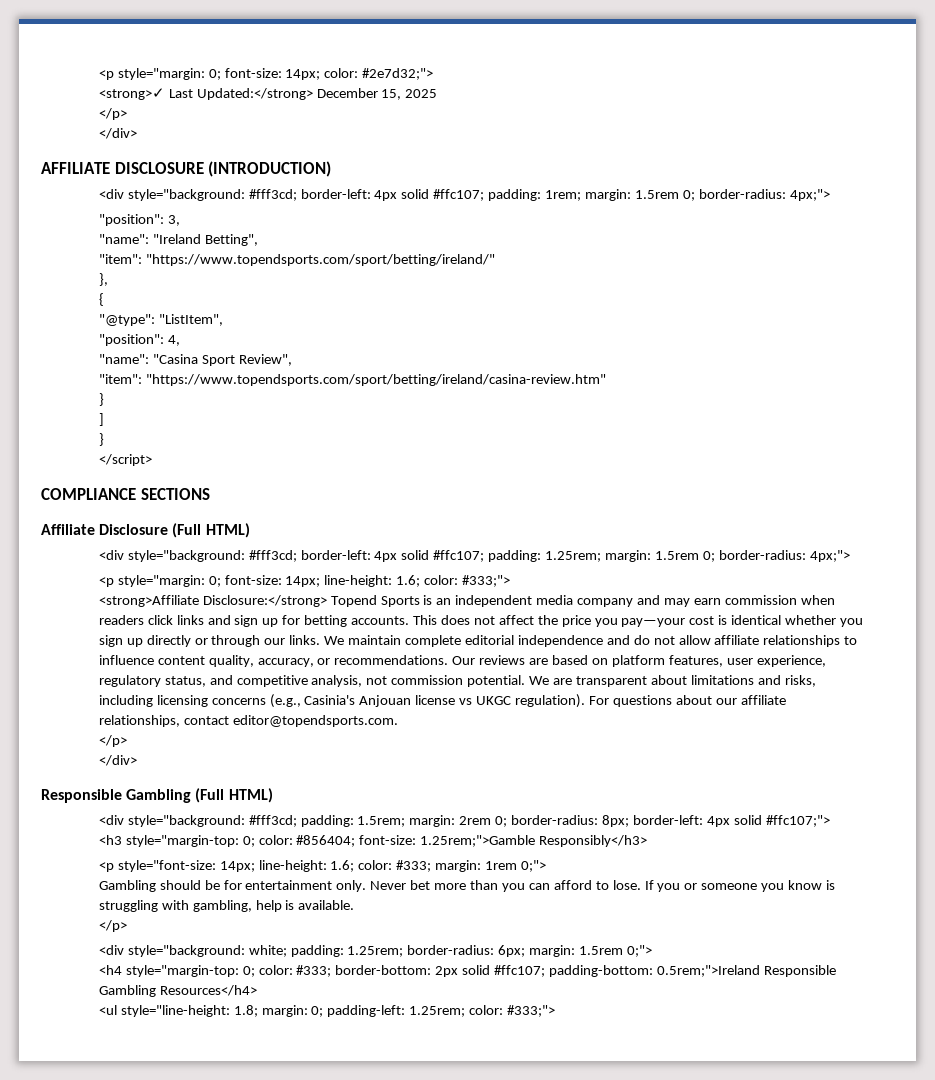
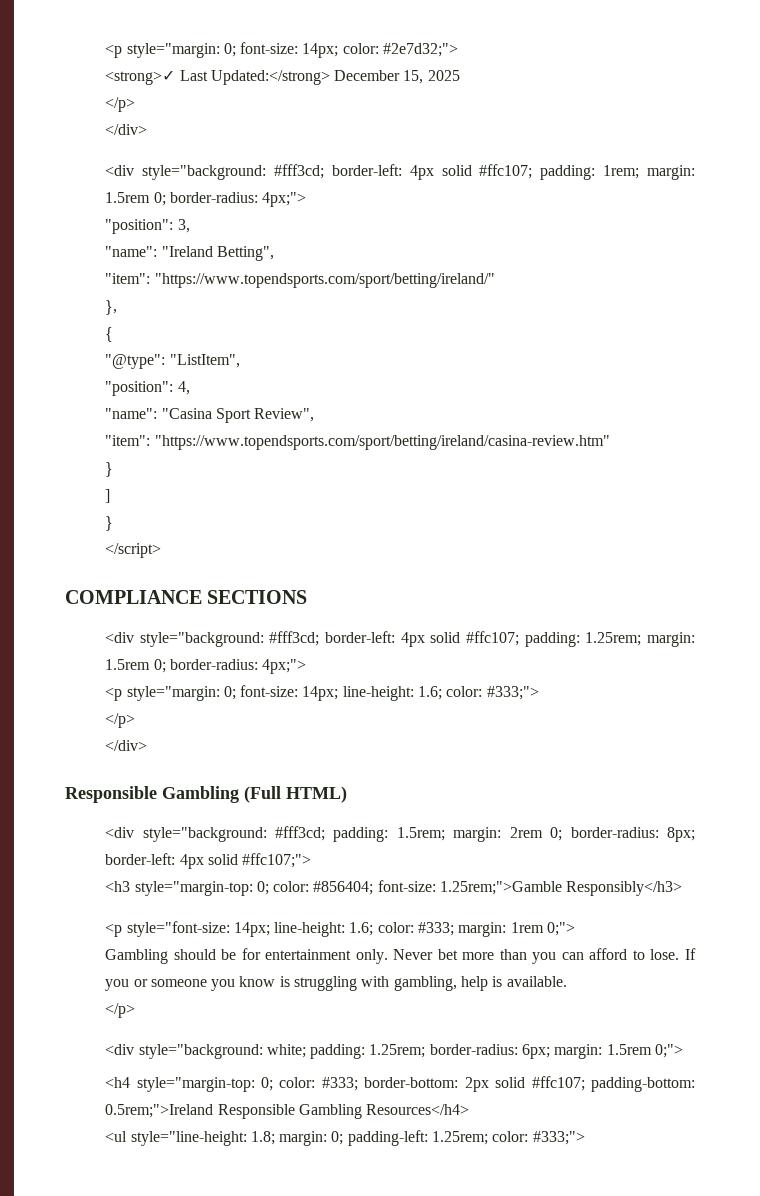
- AFFILIATE DISCLOSURE (INTRODUCTION)
- Affiliate Disclosure (Full HTML)
- <strong>Affiliate Disclosure:</strong> Topend Sports is an independent media company and may earn commission when readers click links and sign up for betting accounts. This does not affect the price you pay—your cost is identical whether you sign up directly or through our links. We maintain complete editorial independence and do not allow affiliate relationships to influence content quality, accuracy, or recommendations. Our reviews are based on platform features, user experience, regulatory status, and competitive analysis, not commission potential. We are transparent about limitations and risks, including licensing concerns (e.g., Casinia's Anjouan license vs UKGC regulation). For questions about our affiliate relationships, contact editor@topendsports.com.

